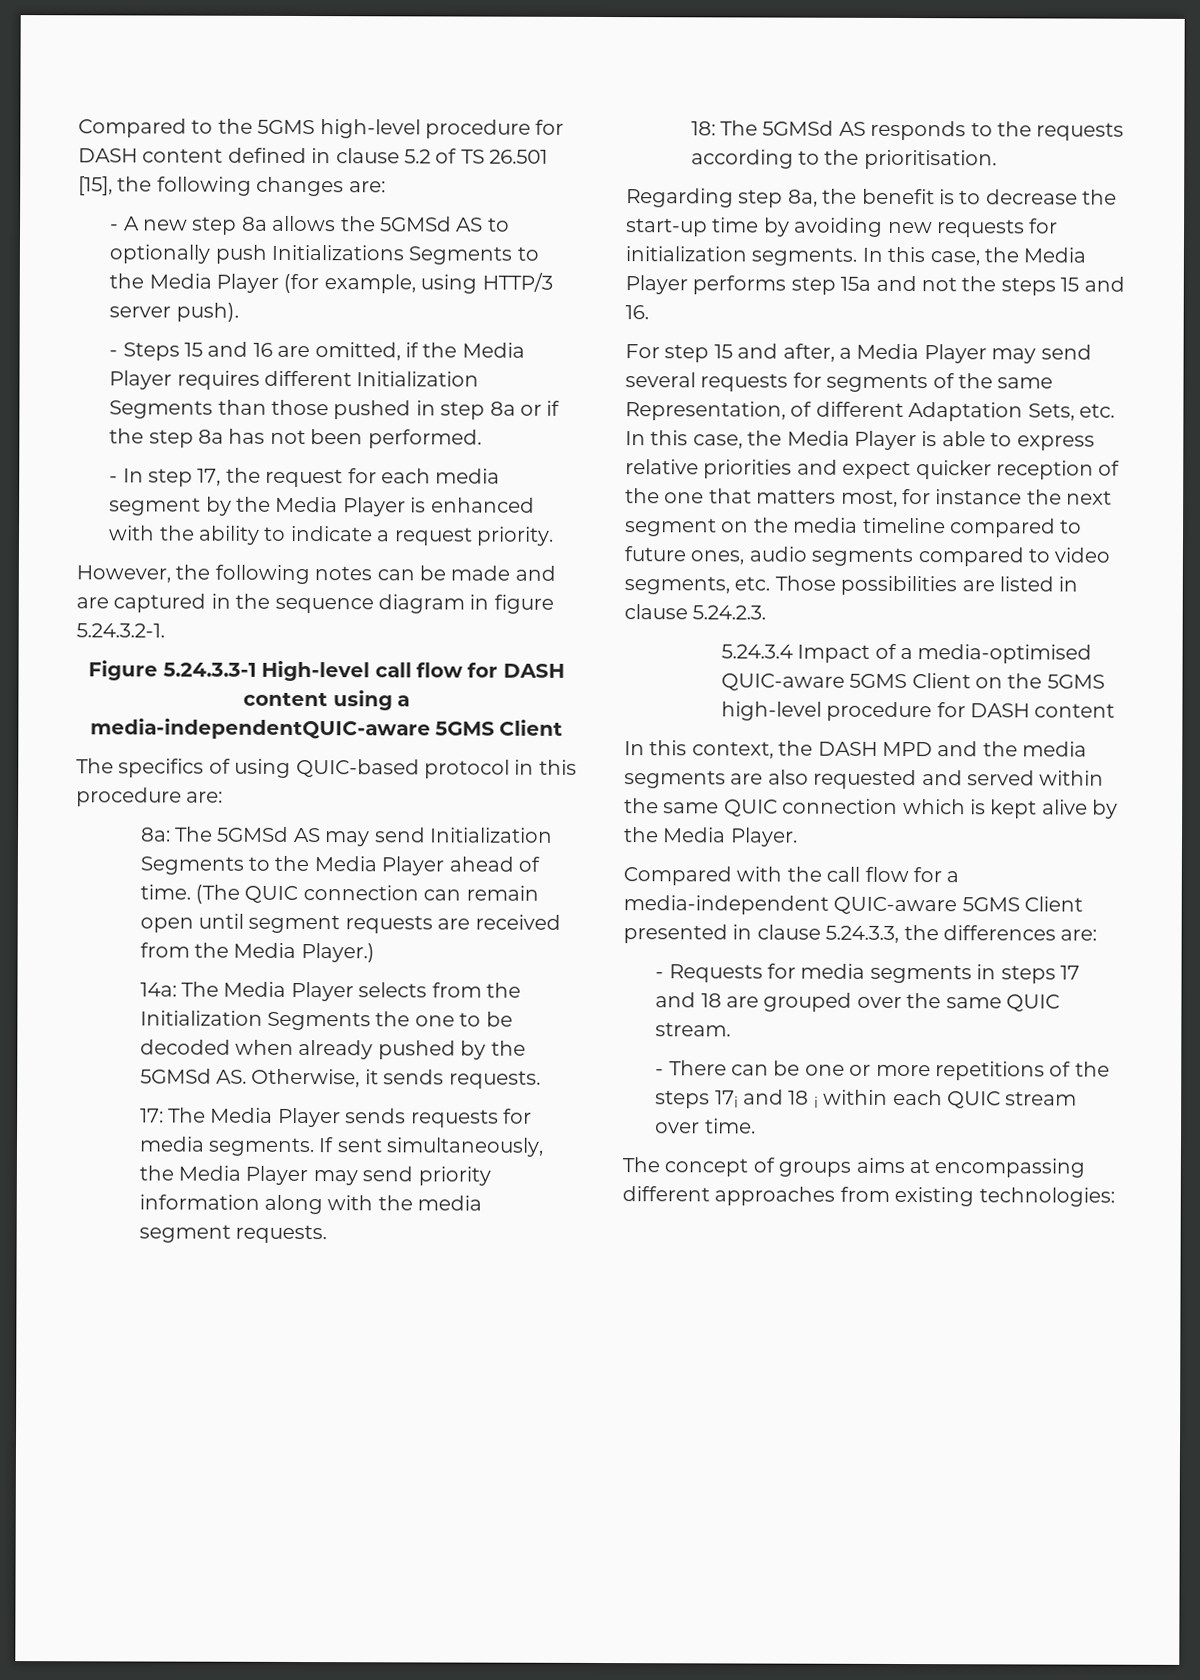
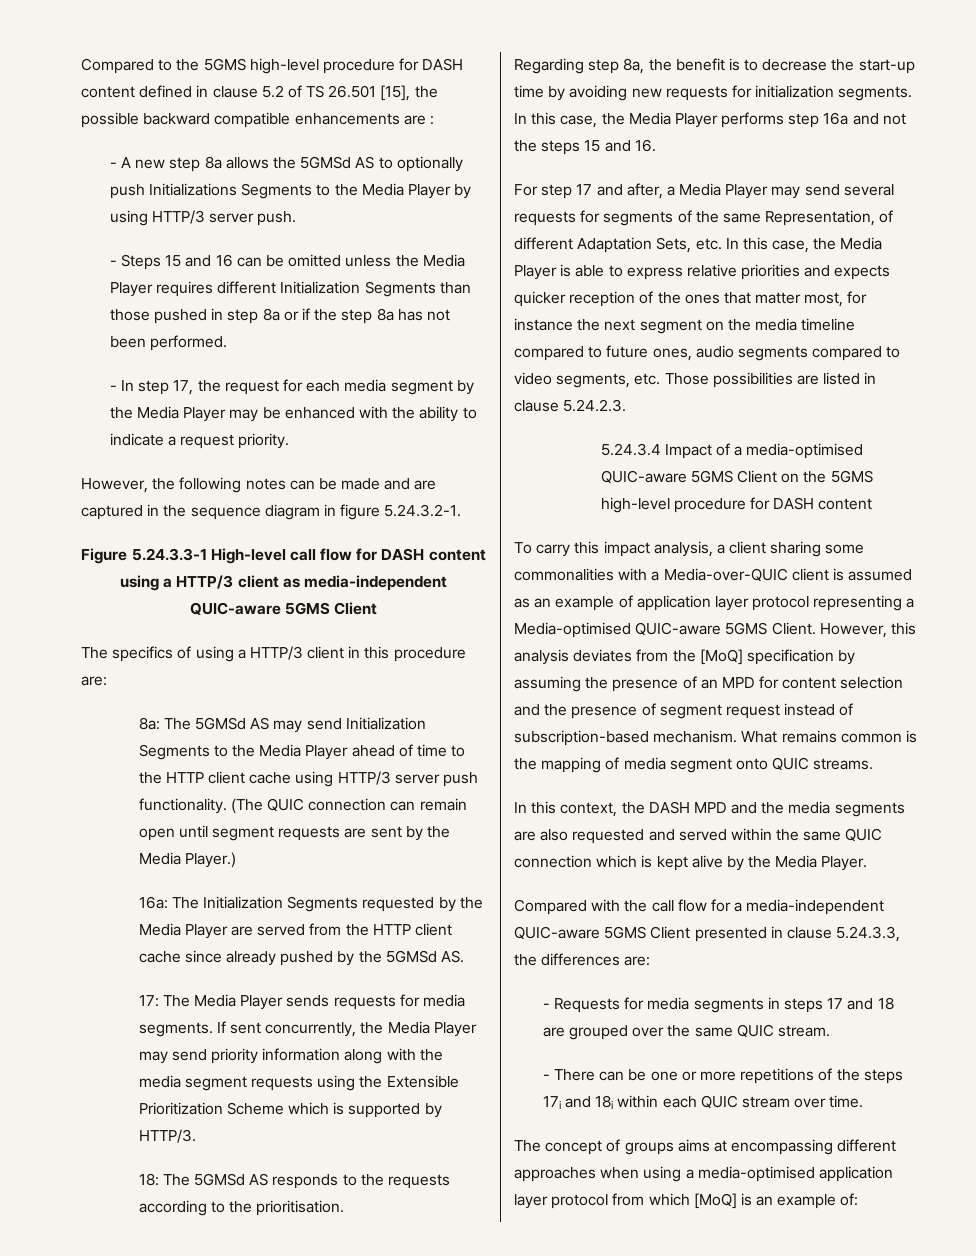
- Compared to the 5GMS high-level procedure for DASH content defined in clause 5.2 of TS 26.501 [15], the following changes are:
+ Compared to the 5GMS high-level procedure for DASH content defined in clause 5.2 of TS 26.501 [15], the possible backward compatible enhancements are :
- - A new step 8a allows the 5GMSd AS to optionally push Initializations Segments to the Media Player (for example, using HTTP/3 server push).
+ - A new step 8a allows the 5GMSd AS to optionally push Initializations Segments to the Media Player by using HTTP/3 server push.
- - Steps 15 and 16 are omitted, if the Media Player requires different Initialization Segments than those pushed in step 8a or if the step 8a has not been performed.
+ - Steps 15 and 16 can be omitted unless the Media Player requires different Initialization Segments than those pushed in step 8a or if the step 8a has not been performed.
- - In step 17, the request for each media segment by the Media Player is enhanced with the ability to indicate a request priority.
+ - In step 17, the request for each media segment by the Media Player may be enhanced with the ability to indicate a request priority.
- Figure 5.24.3.3-1 High-level call flow for DASH content using a media-independentQUIC-aware 5GMS Client
+ Figure 5.24.3.3-1 High-level call flow for DASH content using a HTTP/3 client as media-independent QUIC-aware 5GMS Client
- The specifics of using QUIC-based protocol in this procedure are:
+ The specifics of using a HTTP/3 client in this procedure are:
- 8a: The 5GMSd AS may send Initialization Segments to the Media Player ahead of time.
+ 8a: The 5GMSd AS may send Initialization Segments to the Media Player ahead of time to the HTTP client cache using HTTP/3 server push functionality.
- (The QUIC connection can remain open until segment requests are received from the Media Player.)
+ (The QUIC connection can remain open until segment requests are sent by the Media Player.)
- 14a: The Media Player selects from the Initialization Segments the one to be decoded when already pushed by the 5GMSd AS. Otherwise, it sends requests.
+ 16a: The Initialization Segments requested by the Media Player are served from the HTTP client cache since already pushed by the 5GMSd AS.
- If sent simultaneously, the Media Player may send priority information along with the media segment requests.
+ If sent concurrently, the Media Player may send priority information along with the media segment requests using the Extensible Prioritization Scheme which is supported by HTTP/3.
- In this case, the Media Player performs step 15a and not the steps 15 and 16.
+ In this case, the Media Player performs step 16a and not the steps 15 and 16.
- For step 15 and after, a Media Player may send several requests for segments of the same Representation, of different Adaptation Sets, etc. In this case, the Media Player is able to express relative priorities and expect quicker reception of the one that matters most, for instance the next segment on the media timeline compared to future ones, audio segments compared to video segments, etc. Those possibilities are listed in clause 5.24.2.3.
+ For step 17 and after, a Media Player may send several requests for segments of the same Representation, of different Adaptation Sets, etc. In this case, the Media Player is able to express relative priorities and expects quicker reception of the ones that matter most, for instance the next segment on the media timeline compared to future ones, audio segments compared to video segments, etc. Those possibilities are listed in clause 5.24.2.3.
+ To carry this impact analysis, a client sharing some commonalities with a Media-over-QUIC client is assumed as an example of application layer protocol representing a Media-optimised QUIC-aware 5GMS Client. However, this analysis deviates from the [MoQ] specification by assuming the presence of an MPD for content selection and the presence of segment request instead of subscription-based mechanism. What remains common is the mapping of media segment onto QUIC streams.
- - There can be one or more repetitions of the steps 17i and 18 i within each QUIC stream over time.
+ - There can be one or more repetitions of the steps 17i and 18i within each QUIC stream over time.
- The concept of groups aims at encompassing different approaches from existing technologies:
+ The concept of groups aims at encompassing different approaches when using a media-optimised application layer protocol from which [MoQ] is an example of:

